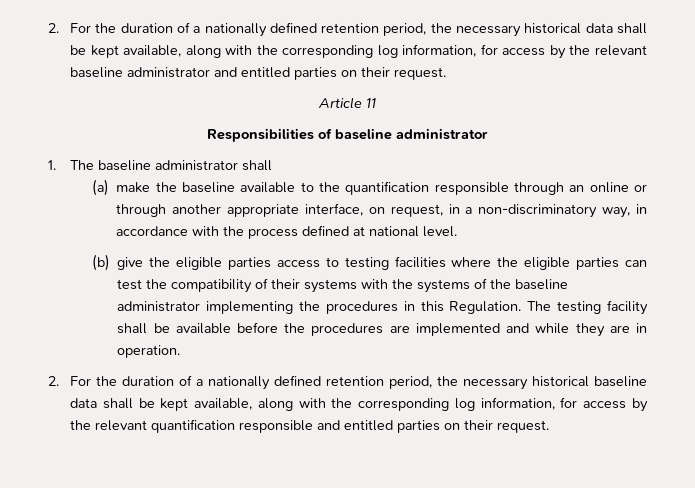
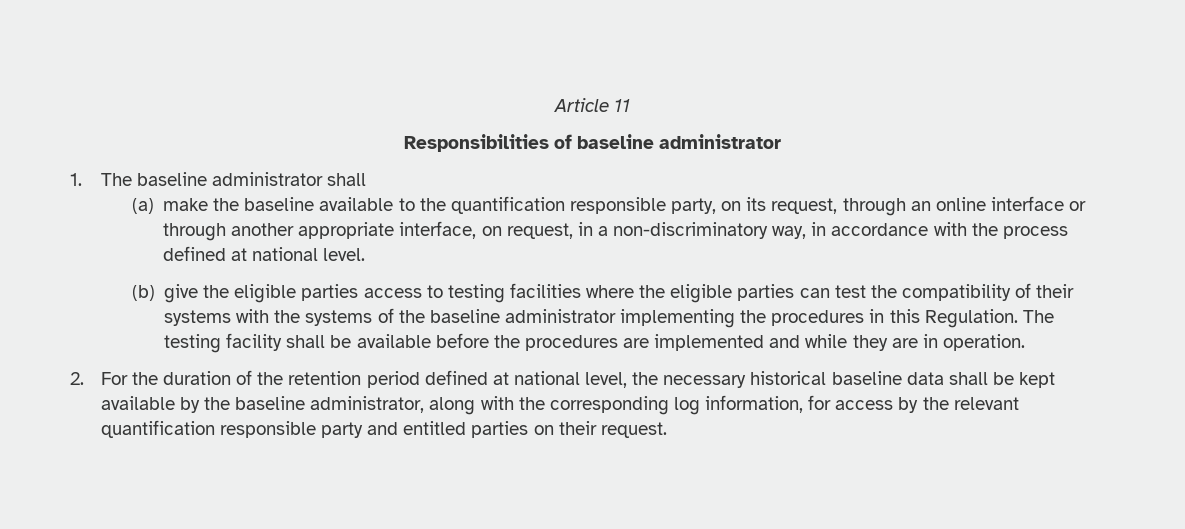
- 2. For the duration of a nationally defined retention period, the necessary historical data shall be kept available, along with the corresponding log information, for access by the relevant baseline administrator and entitled parties on their request.
- (a) make the baseline available to the quantification responsible through an online or through another appropriate interface, on request, in a non-discriminatory way, in accordance with the process defined at national level.
+ (a) make the baseline available to the quantification responsible party, on its request, through an online interface or through another appropriate interface, on request, in a non-discriminatory way, in accordance with the process defined at national level.
- 2. For the duration of a nationally defined retention period, the necessary historical baseline data shall be kept available, along with the corresponding log information, for access by the relevant quantification responsible and entitled parties on their request.
+ 2. For the duration of the retention period defined at national level, the necessary historical baseline data shall be kept available by the baseline administrator, along with the corresponding log information, for access by the relevant quantification responsible party and entitled parties on their request.

